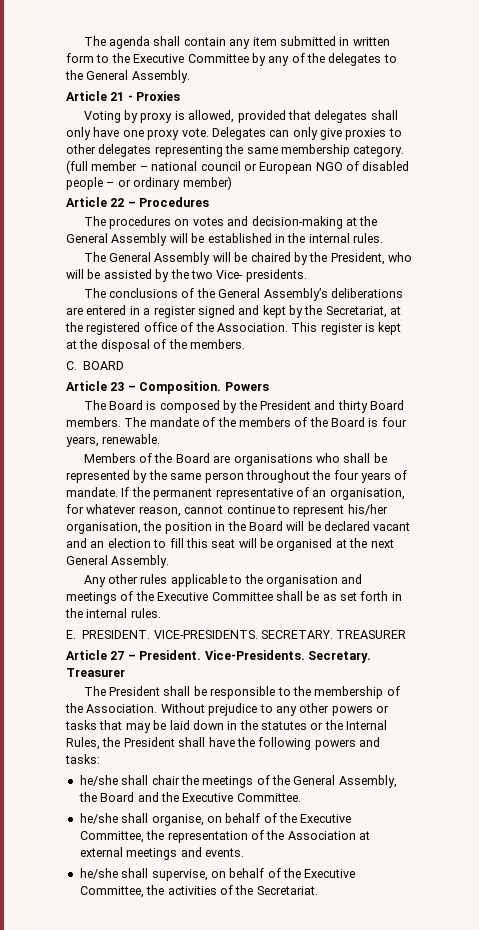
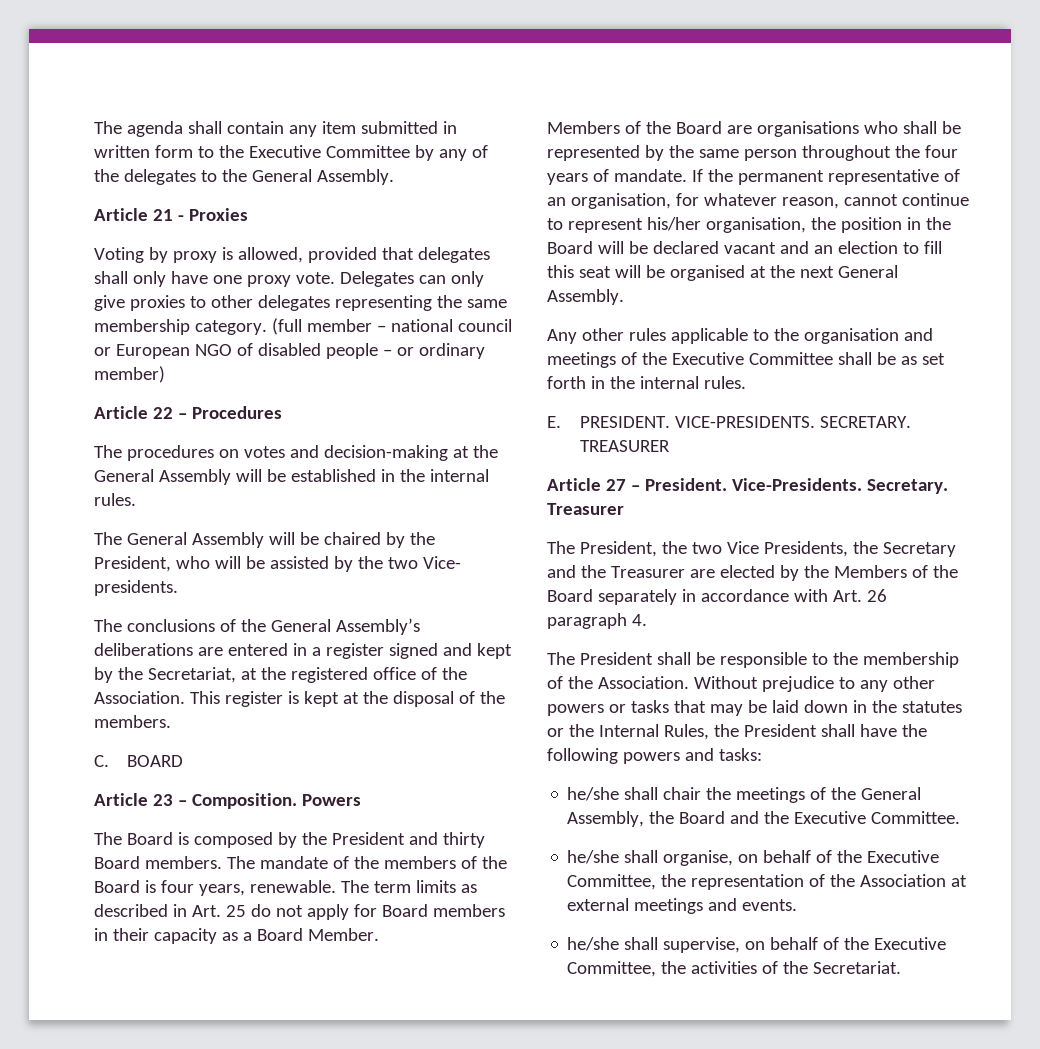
+ The term limits as described in Art. 25 do not apply for Board members in their capacity as a Board Member.
+ The President, the two Vice Presidents, the Secretary and the Treasurer are elected by the Members of the Board separately in accordance with Art. 26 paragraph 4.

